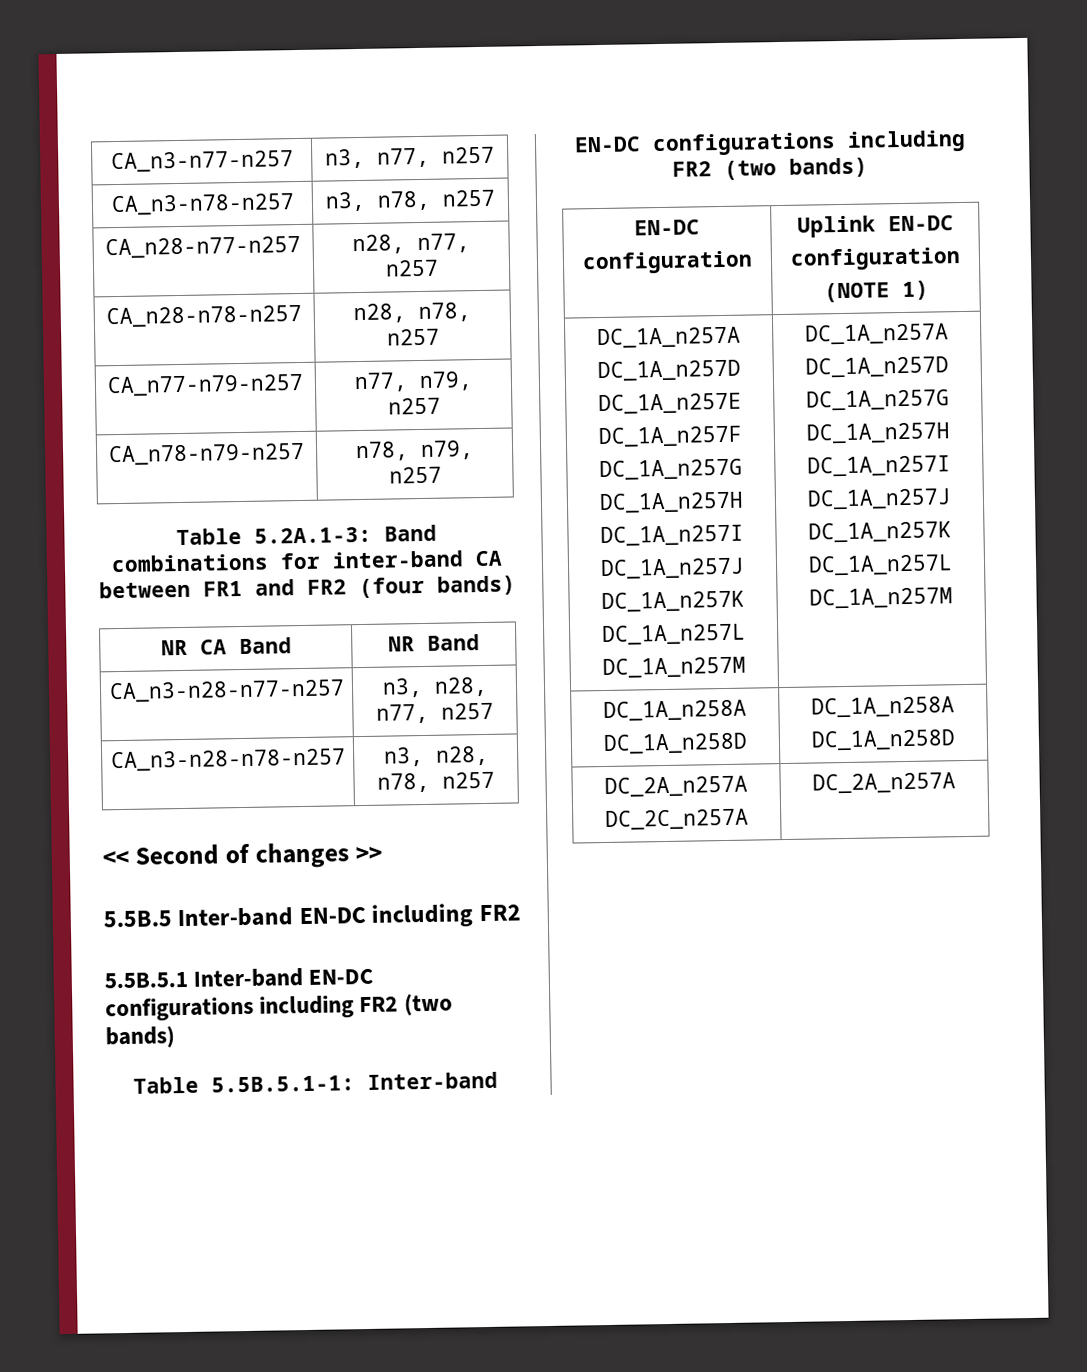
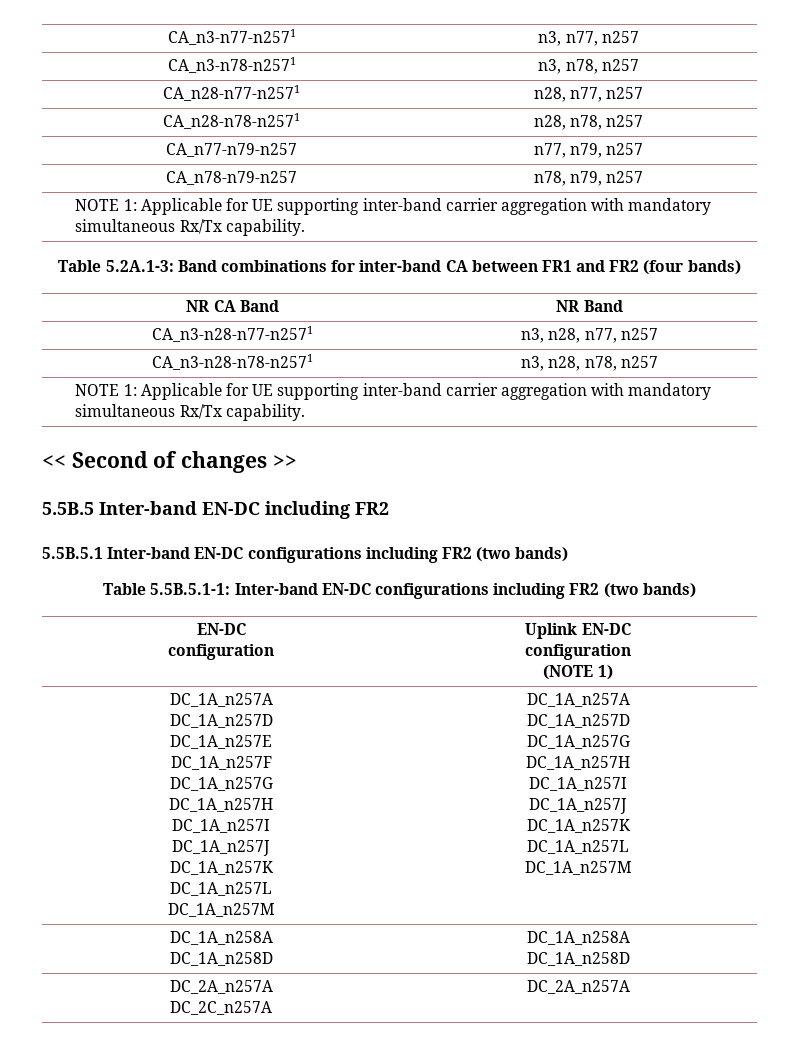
- CA_n3-n77-n257 | n3, n77, n257
+ CA_n3-n77-n2571 | n3, n77, n257
- CA_n3-n78-n257 | n3, n78, n257
+ CA_n3-n78-n2571 | n3, n78, n257
- CA_n28-n77-n257 | n28, n77, n257
- CA_n28-n78-n257 | n28, n78, n257
+ CA_n28-n77-n2571 | n28, n77, n257
+ CA_n28-n78-n2571 | n28, n78, n257
  CA_n78-n79-n257 | n78, n79, n257
+ NOTE 1: Applicable for UE supporting inter-band carrier aggregation with mandatory simultaneous Rx/Tx capability.
- CA_n3-n28-n77-n257 | n3, n28, n77, n257
+ CA_n3-n28-n77-n2571 | n3, n28, n77, n257
- CA_n3-n28-n78-n257 | n3, n28, n78, n257
+ CA_n3-n28-n78-n2571 | n3, n28, n78, n257
+ NOTE 1: Applicable for UE supporting inter-band carrier aggregation with mandatory simultaneous Rx/Tx capability.

